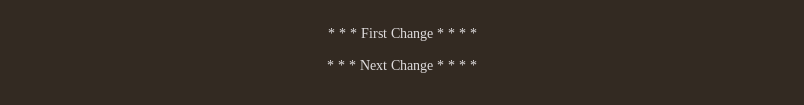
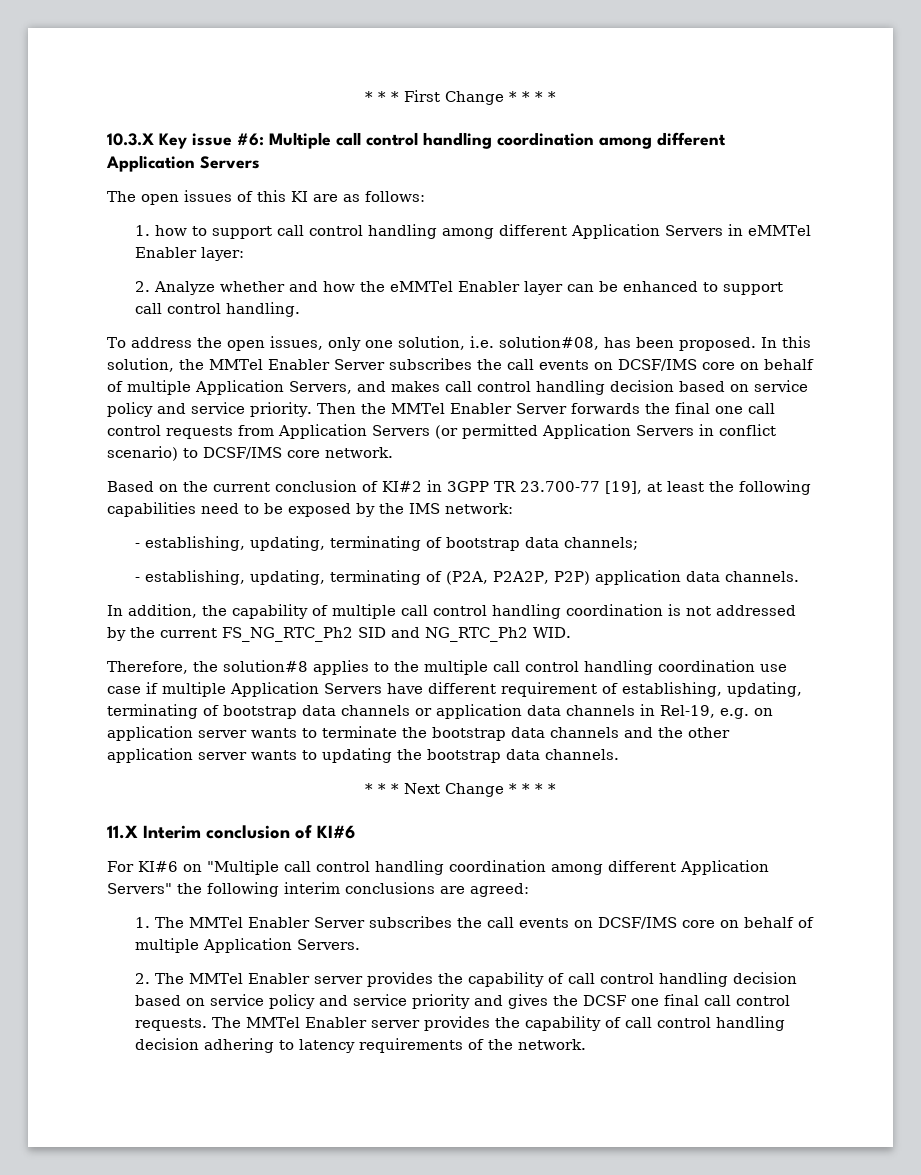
+ 10.3.X Key issue #6: Multiple call control handling coordination among different Application Servers
+ The open issues of this KI are as follows:
+ 1. how to support call control handling among different Application Servers in eMMTel Enabler layer:
+ 2. Analyze whether and how the eMMTel Enabler layer can be enhanced to support call control handling.
+ To address the open issues, only one solution, i.e. solution#08, has been proposed. In this solution, the MMTel Enabler Server subscribes the call events on DCSF/IMS core on behalf of multiple Application Servers, and makes call control handling decision based on service policy and service priority. Then the MMTel Enabler Server forwards the final one call control requests from Application Servers (or permitted Application Servers in conflict scenario) to DCSF/IMS core network.
+ Based on the current conclusion of KI#2 in 3GPP TR 23.700-77 [19], at least the following capabilities need to be exposed by the IMS network:
+ - establishing, updating, terminating of bootstrap data channels;
+ - establishing, updating, terminating of (P2A, P2A2P, P2P) application data channels.
+ In addition, the capability of multiple call control handling coordination is not addressed by the current FS_NG_RTC_Ph2 SID and NG_RTC_Ph2 WID.
+ Therefore, the solution#8 applies to the multiple call control handling coordination use case if multiple Application Servers have different requirement of establishing, updating, terminating of bootstrap data channels or application data channels in Rel-19, e.g. on application server wants to terminate the bootstrap data channels and the other application server wants to updating the bootstrap data channels.
+ 11.X Interim conclusion of KI#6
+ For KI#6 on "Multiple call control handling coordination among different Application Servers" the following interim conclusions are agreed:
+ 1. The MMTel Enabler Server subscribes the call events on DCSF/IMS core on behalf of multiple Application Servers.
+ 2. The MMTel Enabler server provides the capability of call control handling decision based on service policy and service priority and gives the DCSF one final call control requests. The MMTel Enabler server provides the capability of call control handling decision adhering to latency requirements of the network.

